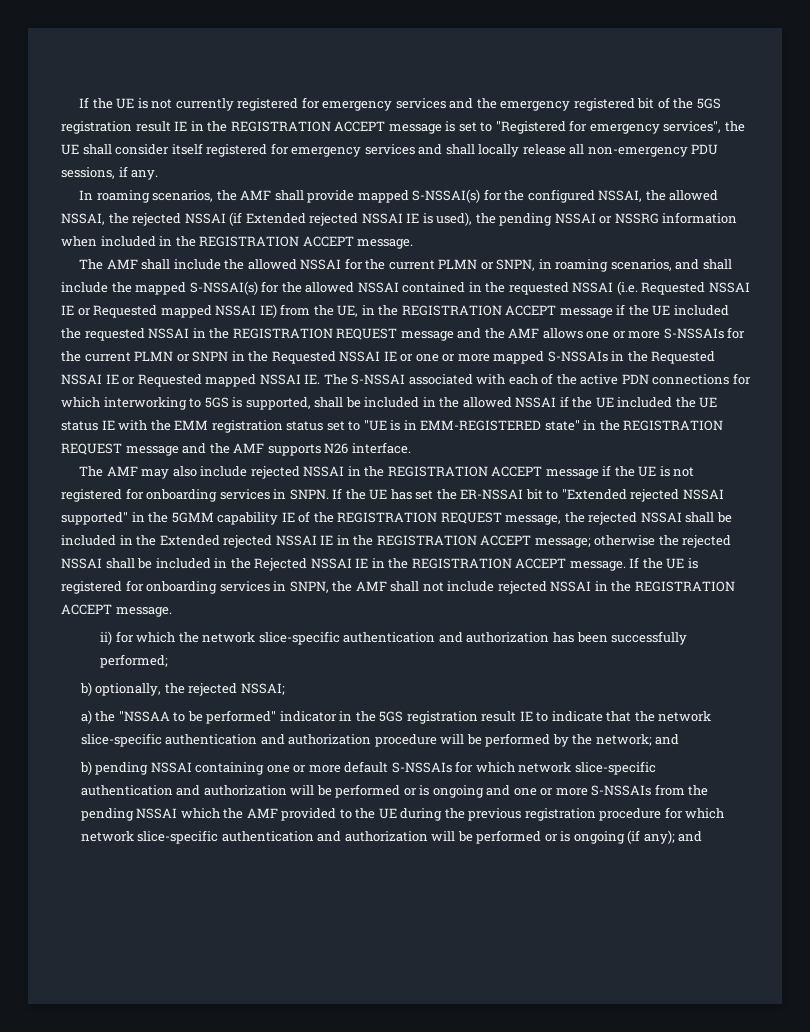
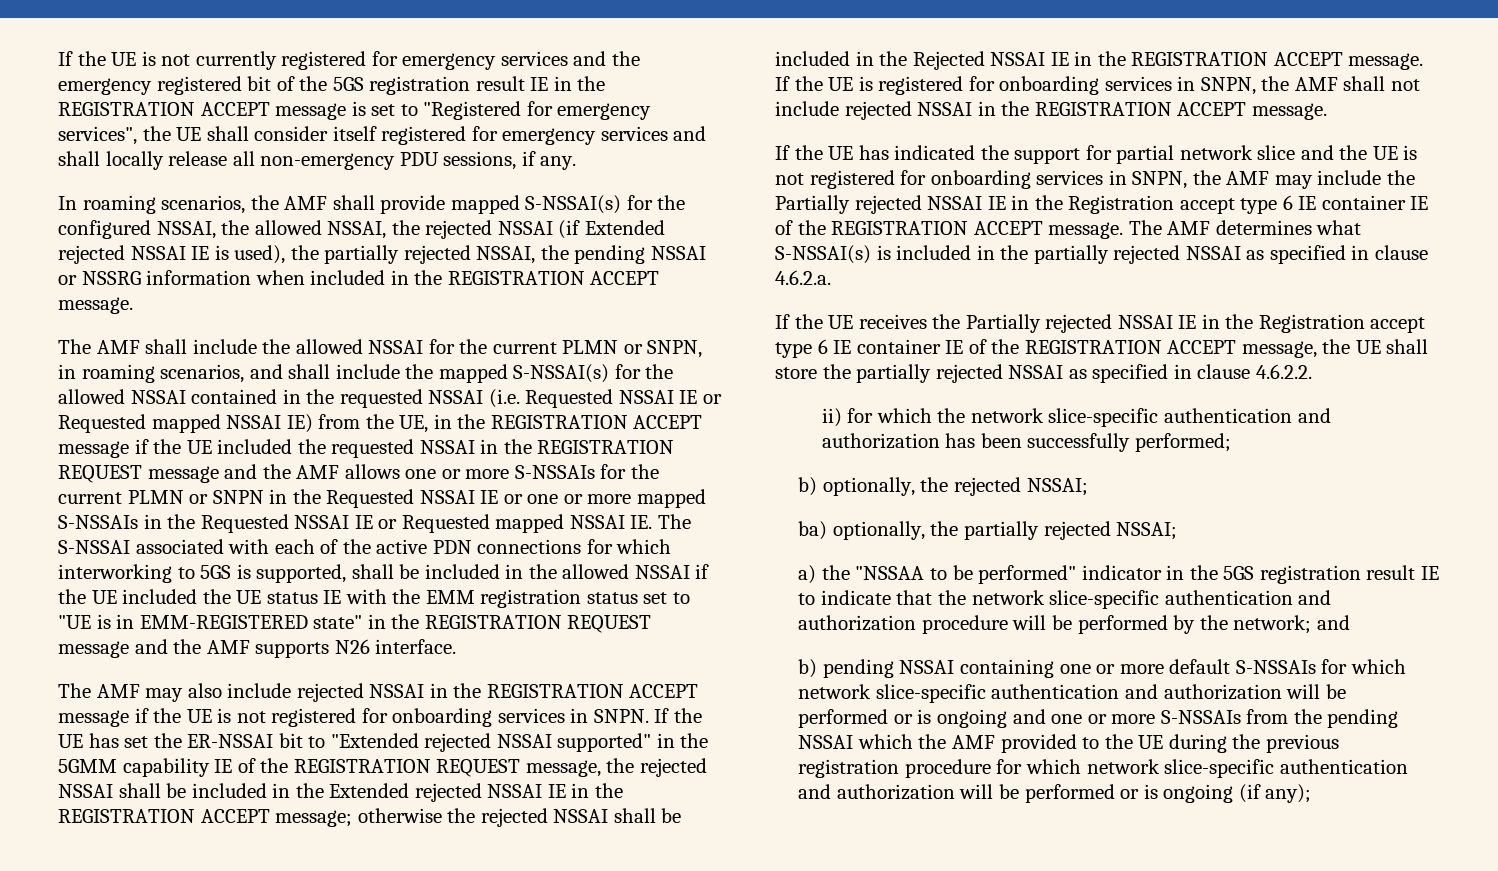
- In roaming scenarios, the AMF shall provide mapped S-NSSAI(s) for the configured NSSAI, the allowed NSSAI, the rejected NSSAI (if Extended rejected NSSAI IE is used), the pending NSSAI or NSSRG information when included in the REGISTRATION ACCEPT message.
+ In roaming scenarios, the AMF shall provide mapped S-NSSAI(s) for the configured NSSAI, the allowed NSSAI, the rejected NSSAI (if Extended rejected NSSAI IE is used), the partially rejected NSSAI, the pending NSSAI or NSSRG information when included in the REGISTRATION ACCEPT message.
+ If the UE has indicated the support for partial network slice and the UE is not registered for onboarding services in SNPN, the AMF may include the Partially rejected NSSAI IE in the Registration accept type 6 IE container IE of the REGISTRATION ACCEPT message. The AMF determines what S-NSSAI(s) is included in the partially rejected NSSAI as specified in clause 4.6.2.a.
+ If the UE receives the Partially rejected NSSAI IE in the Registration accept type 6 IE container IE of the REGISTRATION ACCEPT message, the UE shall store the partially rejected NSSAI as specified in clause 4.6.2.2.
+ ba) optionally, the partially rejected NSSAI;
- b) pending NSSAI containing one or more default S-NSSAIs for which network slice-specific authentication and authorization will be performed or is ongoing and one or more S-NSSAIs from the pending NSSAI which the AMF provided to the UE during the previous registration procedure for which network slice-specific authentication and authorization will be performed or is ongoing (if any); and
+ b) pending NSSAI containing one or more default S-NSSAIs for which network slice-specific authentication and authorization will be performed or is ongoing and one or more S-NSSAIs from the pending NSSAI which the AMF provided to the UE during the previous registration procedure for which network slice-specific authentication and authorization will be performed or is ongoing (if any);

